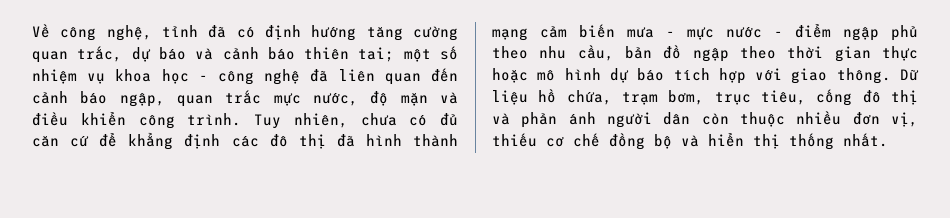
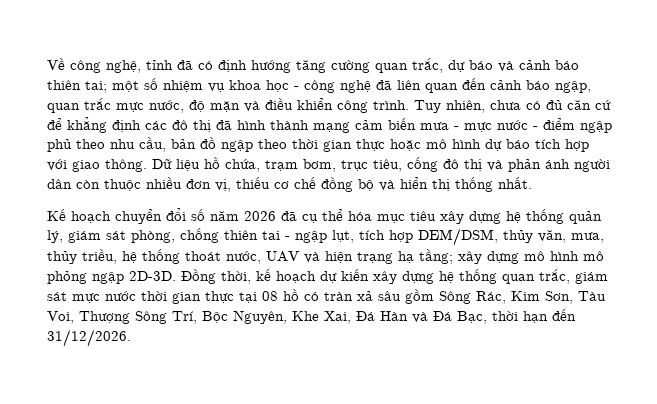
+ Kế hoạch chuyển đổi số năm 2026 đã cụ thể hóa mục tiêu xây dựng hệ thống quản lý, giám sát phòng, chống thiên tai - ngập lụt, tích hợp DEM/DSM, thủy văn, mưa, thủy triều, hệ thống thoát nước, UAV và hiện trạng hạ tầng; xây dựng mô hình mô phỏng ngập 2D-3D. Đồng thời, kế hoạch dự kiến xây dựng hệ thống quan trắc, giám sát mực nước thời gian thực tại 08 hồ có tràn xả sâu gồm Sông Rác, Kim Sơn, Tàu Voi, Thượng Sông Trí, Bộc Nguyên, Khe Xai, Đá Hàn và Đá Bạc, thời hạn đến 31/12/2026.

